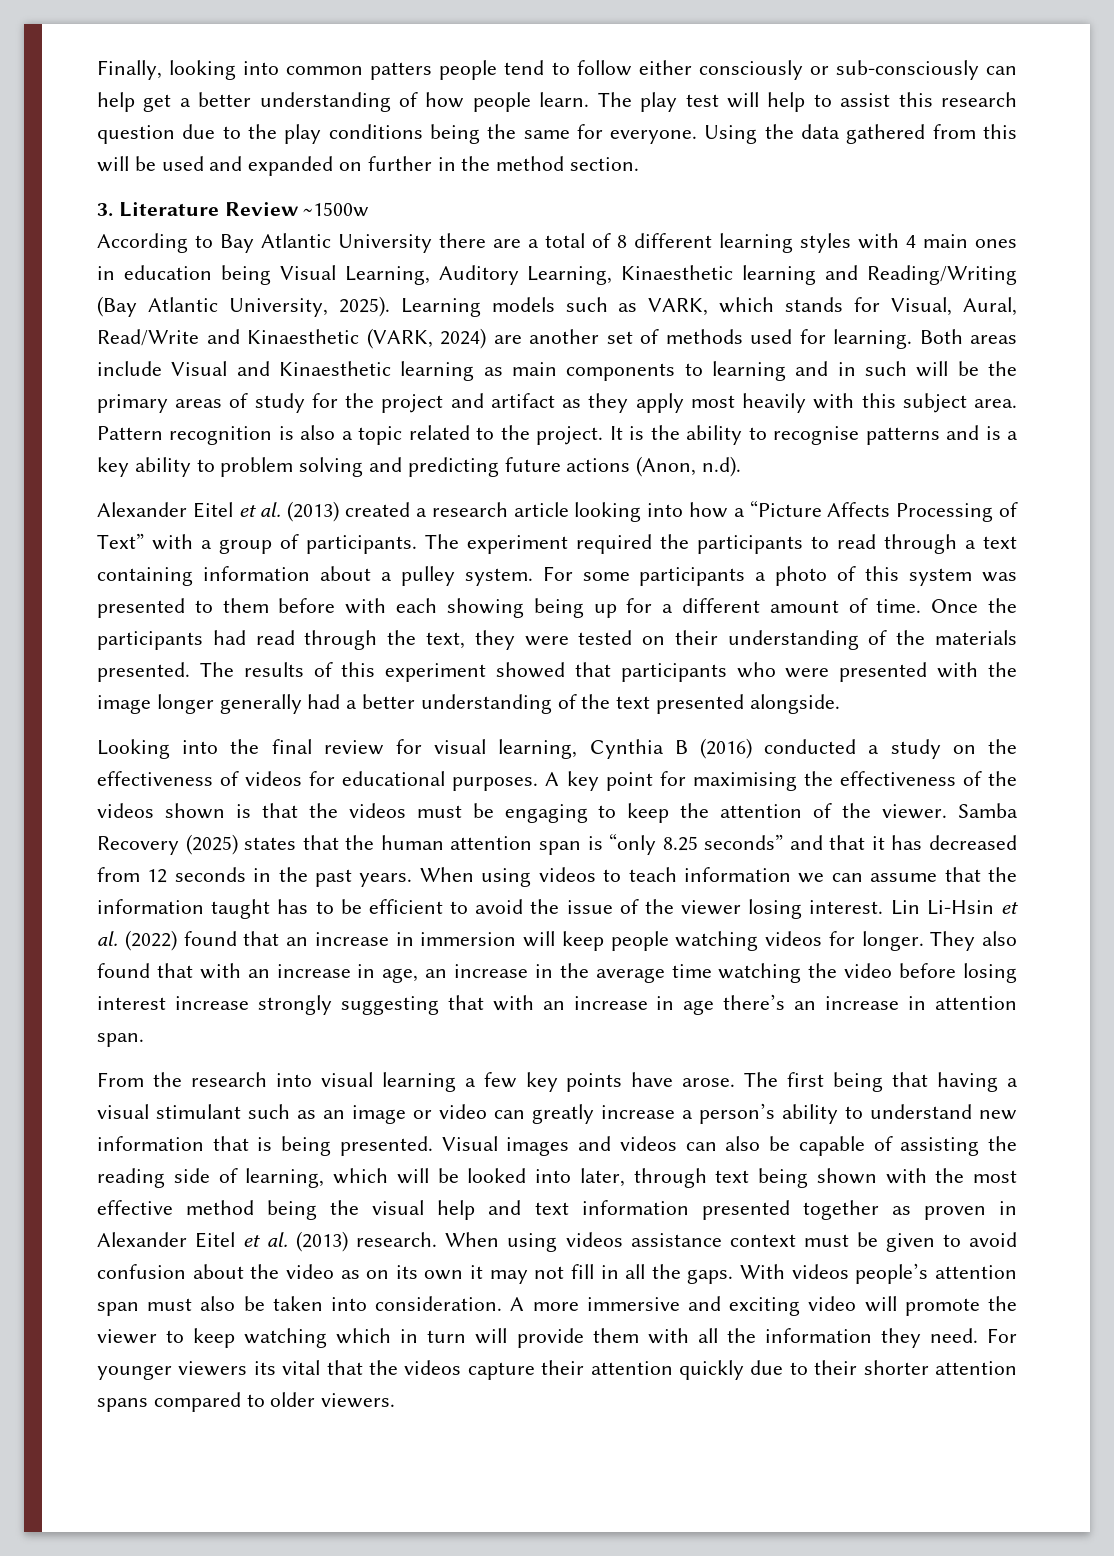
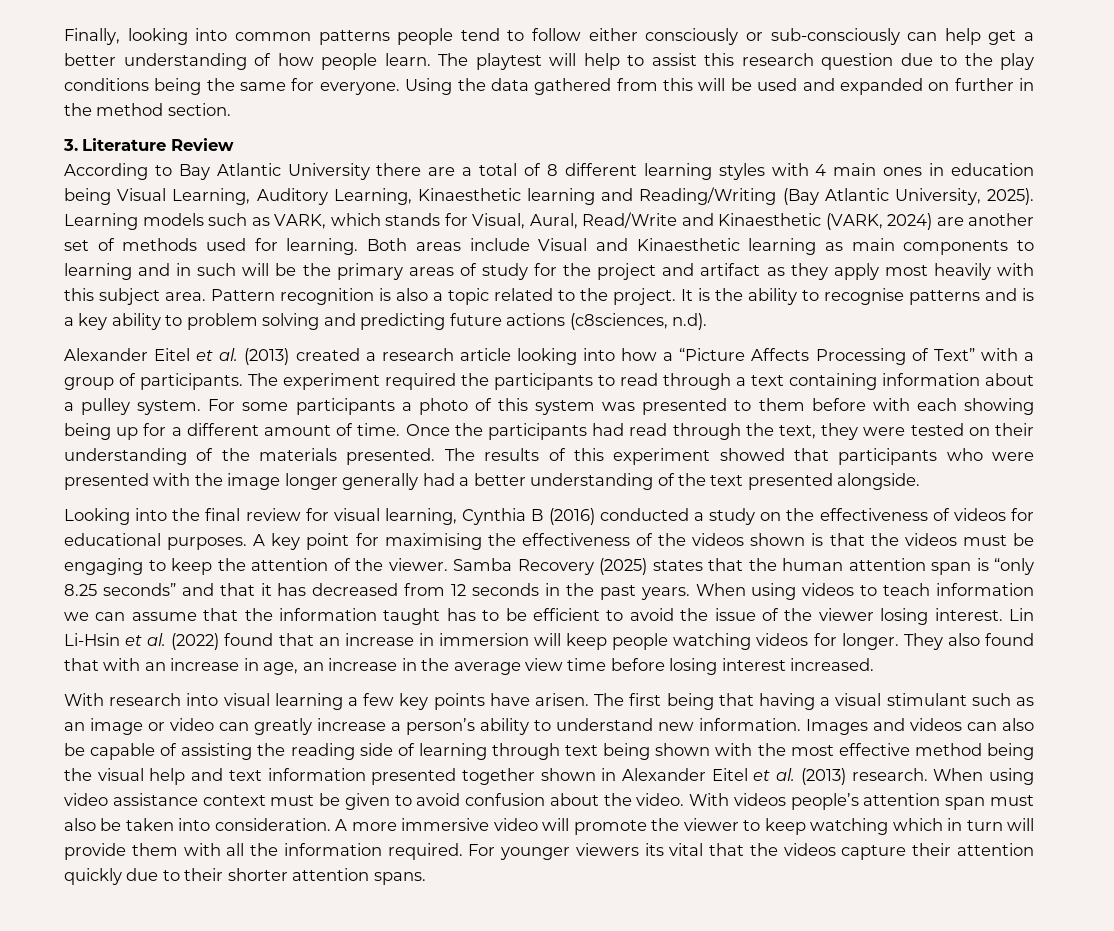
- Finally, looking into common patters people tend to follow either consciously or sub-consciously can help get a better understanding of how people learn.
+ Finally, looking into common patterns people tend to follow either consciously or sub-consciously can help get a better understanding of how people learn.
- The play test will help to assist this research question due to the play conditions being the same for everyone.
+ The playtest will help to assist this research question due to the play conditions being the same for everyone.
- 3. Literature Review ~1500w
+ 3. Literature Review
- It is the ability to recognise patterns and is a key ability to problem solving and predicting future actions (Anon, n.d).
+ It is the ability to recognise patterns and is a key ability to problem solving and predicting future actions (c8sciences, n.d).
- They also found that with an increase in age, an increase in the average time watching the video before losing interest increase strongly suggesting that with an increase in age there’s an increase in attention span.
- From the research into visual learning a few key points have arose.
+ They also found that with an increase in age, an increase in the average view time before losing interest increased.
+ With research into visual learning a few key points have arisen.
- The first being that having a visual stimulant such as an image or video can greatly increase a person’s ability to understand new information that is being presented. Visual images and videos can also be capable of assisting the reading side of learning, which will be looked into later, through text being shown with the most effective method being the visual help and text information presented together as proven in Alexander Eitel et al. (2013) research.
+ The first being that having a visual stimulant such as an image or video can greatly increase a person’s ability to understand new information. Images and videos can also be capable of assisting the reading side of learning through text being shown with the most effective method being the visual help and text information presented together shown in Alexander Eitel et al. (2013) research.
- When using videos assistance context must be given to avoid confusion about the video as on its own it may not fill in all the gaps.
+ When using video assistance context must be given to avoid confusion about the video.
- A more immersive and exciting video will promote the viewer to keep watching which in turn will provide them with all the information they need.
+ A more immersive video will promote the viewer to keep watching which in turn will provide them with all the information required.
- For younger viewers its vital that the videos capture their attention quickly due to their shorter attention spans compared to older viewers.
+ For younger viewers its vital that the videos capture their attention quickly due to their shorter attention spans.

